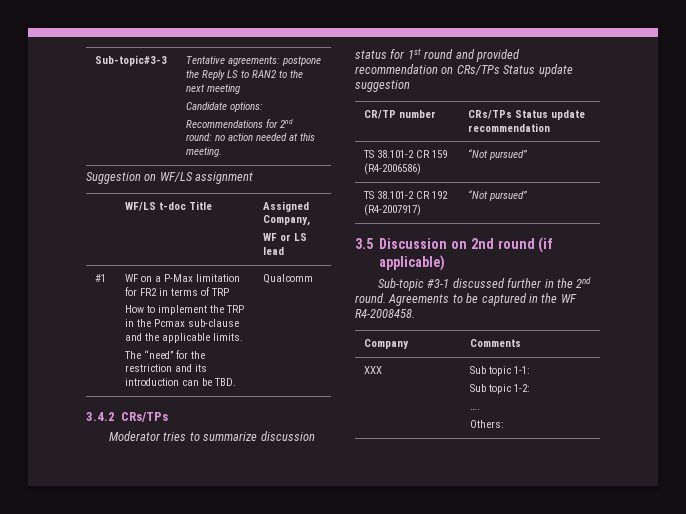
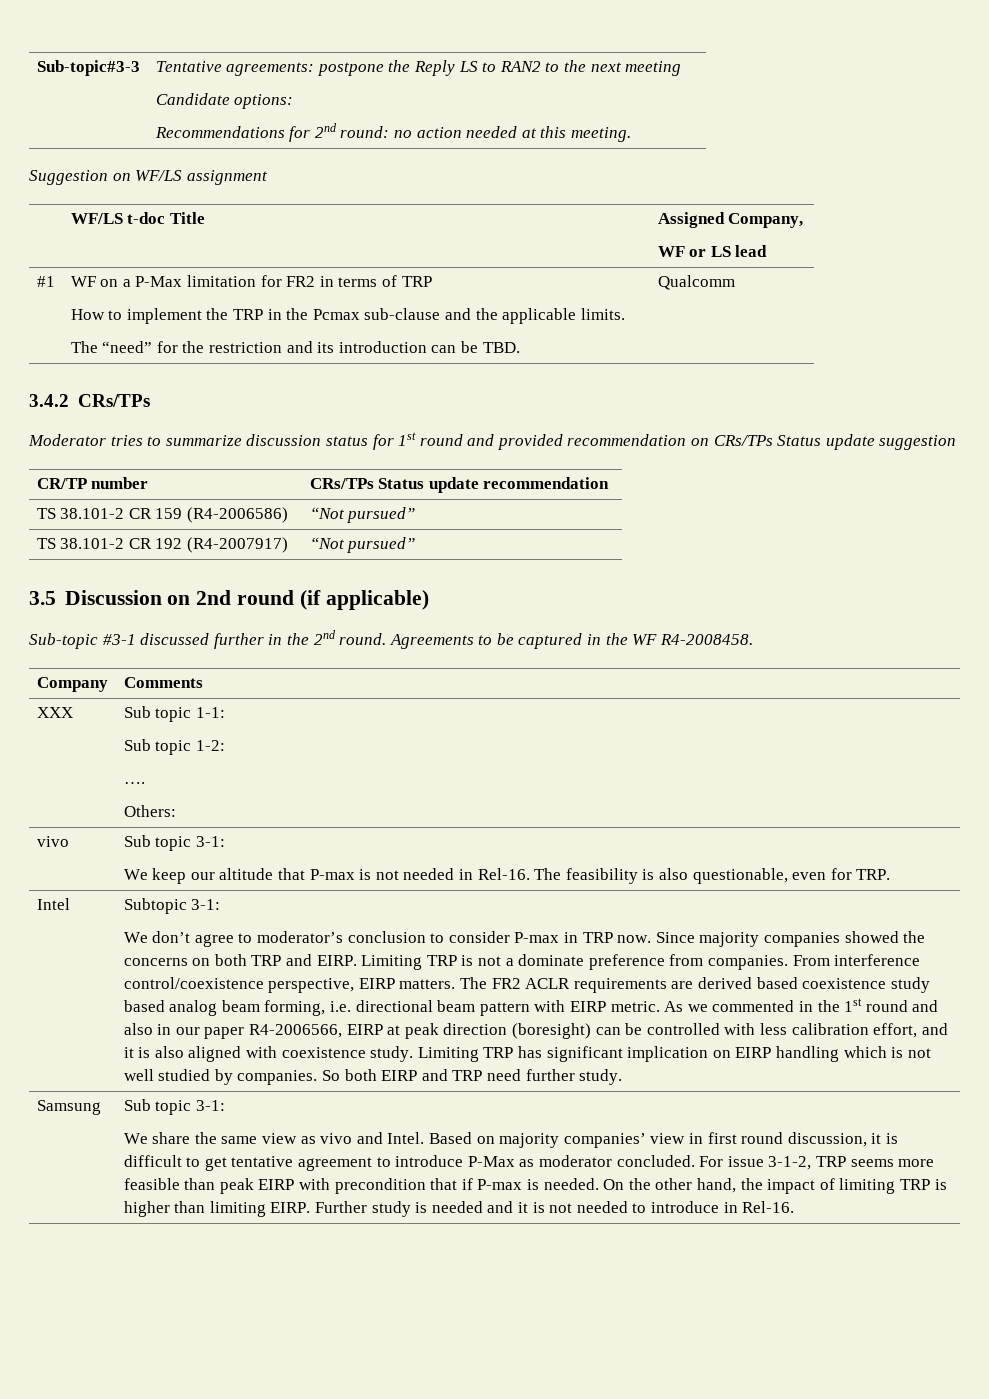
+ vivo | Sub topic 3-1:
+ We keep our altitude that P-max is not needed in Rel-16. The feasibility is also questionable, even for TRP.
+ Intel | Subtopic 3-1:
+ We don’t agree to moderator’s conclusion to consider P-max in TRP now. Since majority companies showed the concerns on both TRP and EIRP. Limiting TRP is not a dominate preference from companies. From interference control/coexistence perspective, EIRP matters. The FR2 ACLR requirements are derived based coexistence study based analog beam forming, i.e. directional beam pattern with EIRP metric. As we commented in the 1st round and also in our paper R4-2006566, EIRP at peak direction (boresight) can be controlled with less calibration effort, and it is also aligned with coexistence study. Limiting TRP has significant implication on EIRP handling which is not well studied by companies. So both EIRP and TRP need further study.
+ Samsung | Sub topic 3-1:
+ We share the same view as vivo and Intel. Based on majority companies’ view in first round discussion, it is difficult to get tentative agreement to introduce P-Max as moderator concluded. For issue 3-1-2, TRP seems more feasible than peak EIRP with precondition that if P-max is needed. On the other hand, the impact of limiting TRP is higher than limiting EIRP. Further study is needed and it is not needed to introduce in Rel-16.

